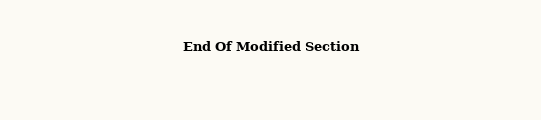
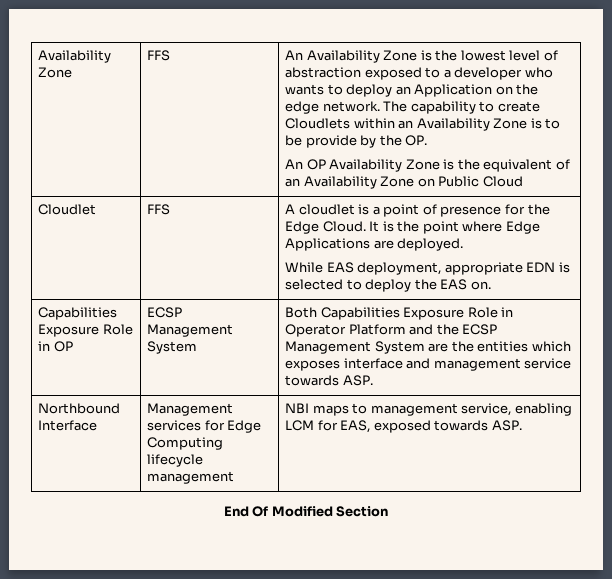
+ Availability Zone | FFS | An Availability Zone is the lowest level of abstraction exposed to a developer who wants to deploy an Application on the edge network. The capability to create Cloudlets within an Availability Zone is to be provide by the OP.
+ An OP Availability Zone is the equivalent of an Availability Zone on Public Cloud
+ Cloudlet | FFS | A cloudlet is a point of presence for the Edge Cloud. It is the point where Edge Applications are deployed.
+ While EAS deployment, appropriate EDN is selected to deploy the EAS on.
+ Capabilities Exposure Role in OP | ECSP Management System | Both Capabilities Exposure Role in Operator Platform and the ECSP Management System are the entities which exposes interface and management service towards ASP.
+ Northbound Interface | Management services for Edge Computing lifecycle management | NBI maps to management service, enabling LCM for EAS, exposed towards ASP.

